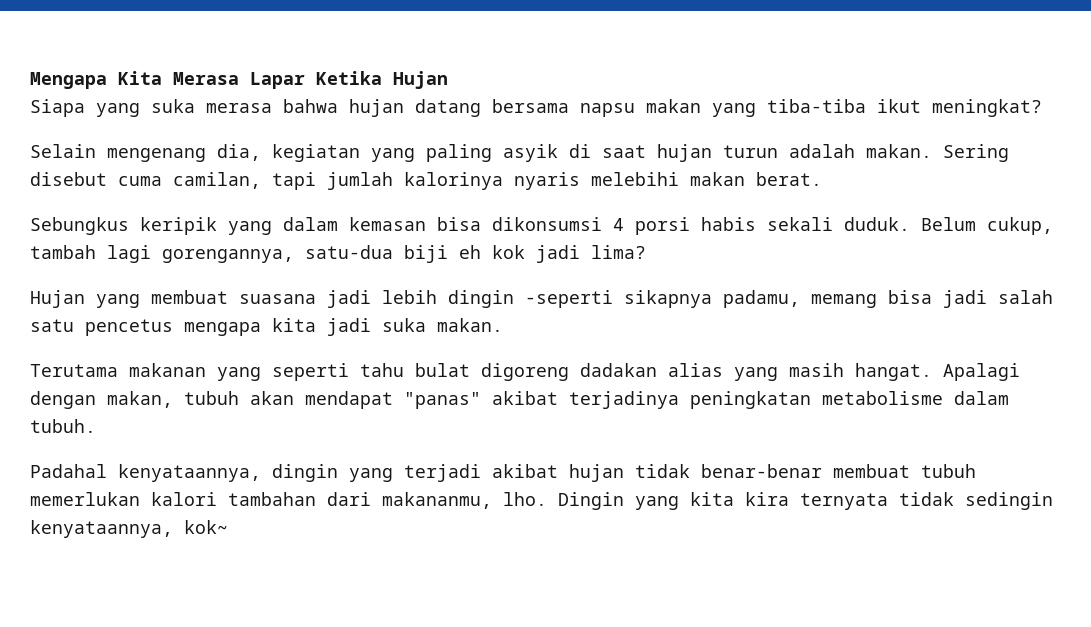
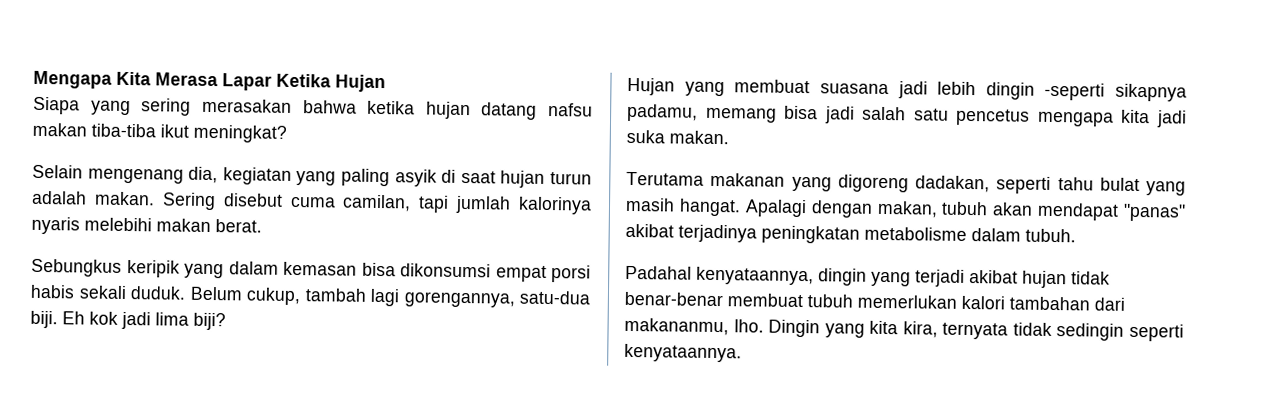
- Siapa yang suka merasa bahwa hujan datang bersama napsu makan yang tiba-tiba ikut meningkat?
+ Siapa yang sering merasakan bahwa ketika hujan datang nafsu makan tiba-tiba ikut meningkat?
- Sebungkus keripik yang dalam kemasan bisa dikonsumsi 4 porsi habis sekali duduk.
+ Sebungkus keripik yang dalam kemasan bisa dikonsumsi empat porsi habis sekali duduk.
- Belum cukup, tambah lagi gorengannya, satu-dua biji eh kok jadi lima?
+ Belum cukup, tambah lagi gorengannya, satu-dua biji. Eh kok jadi lima biji?
- Terutama makanan yang seperti tahu bulat digoreng dadakan alias yang masih hangat.
+ Terutama makanan yang digoreng dadakan, seperti tahu bulat yang masih hangat.
- Dingin yang kita kira ternyata tidak sedingin kenyataannya, kok~
+ Dingin yang kita kira, ternyata tidak sedingin seperti kenyataannya.

